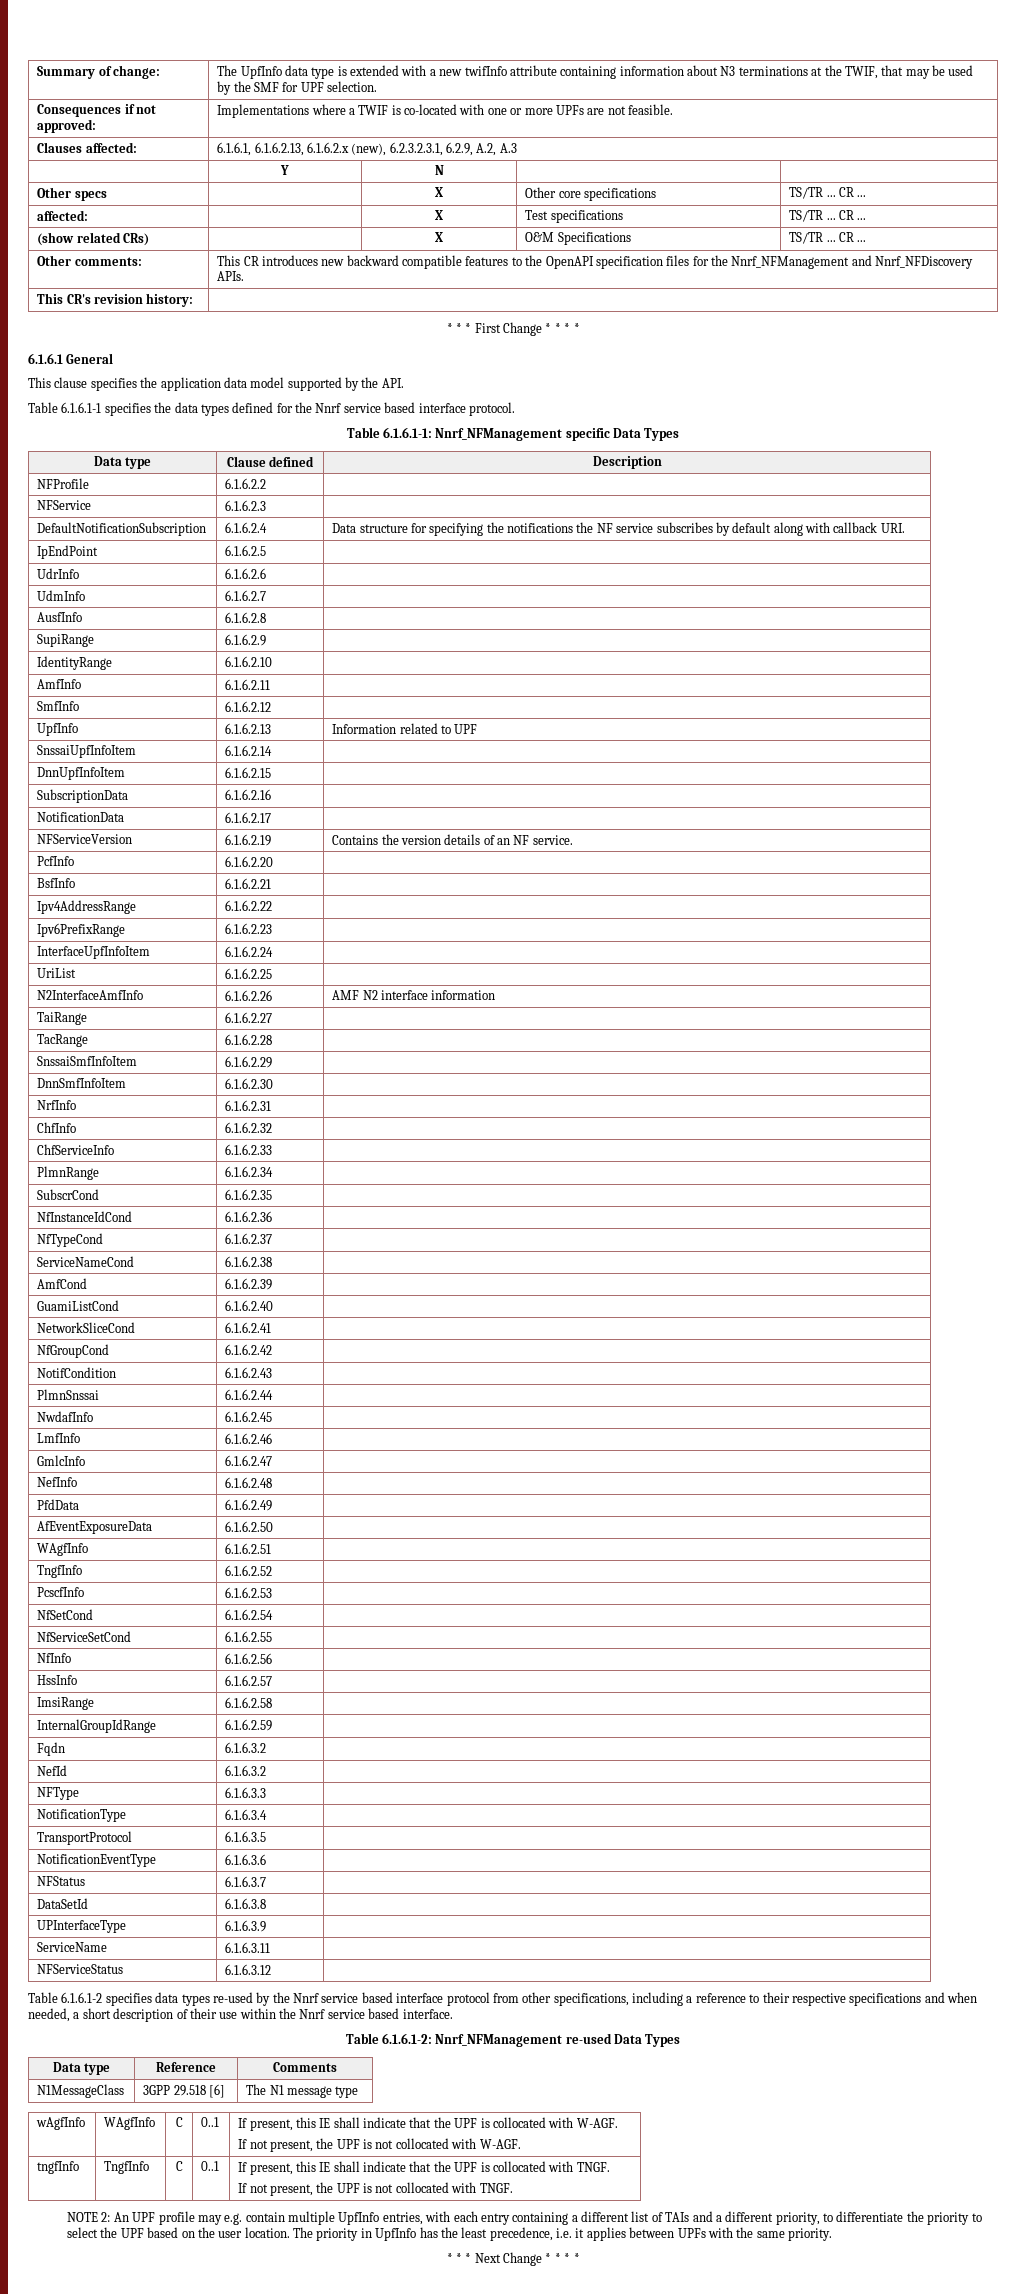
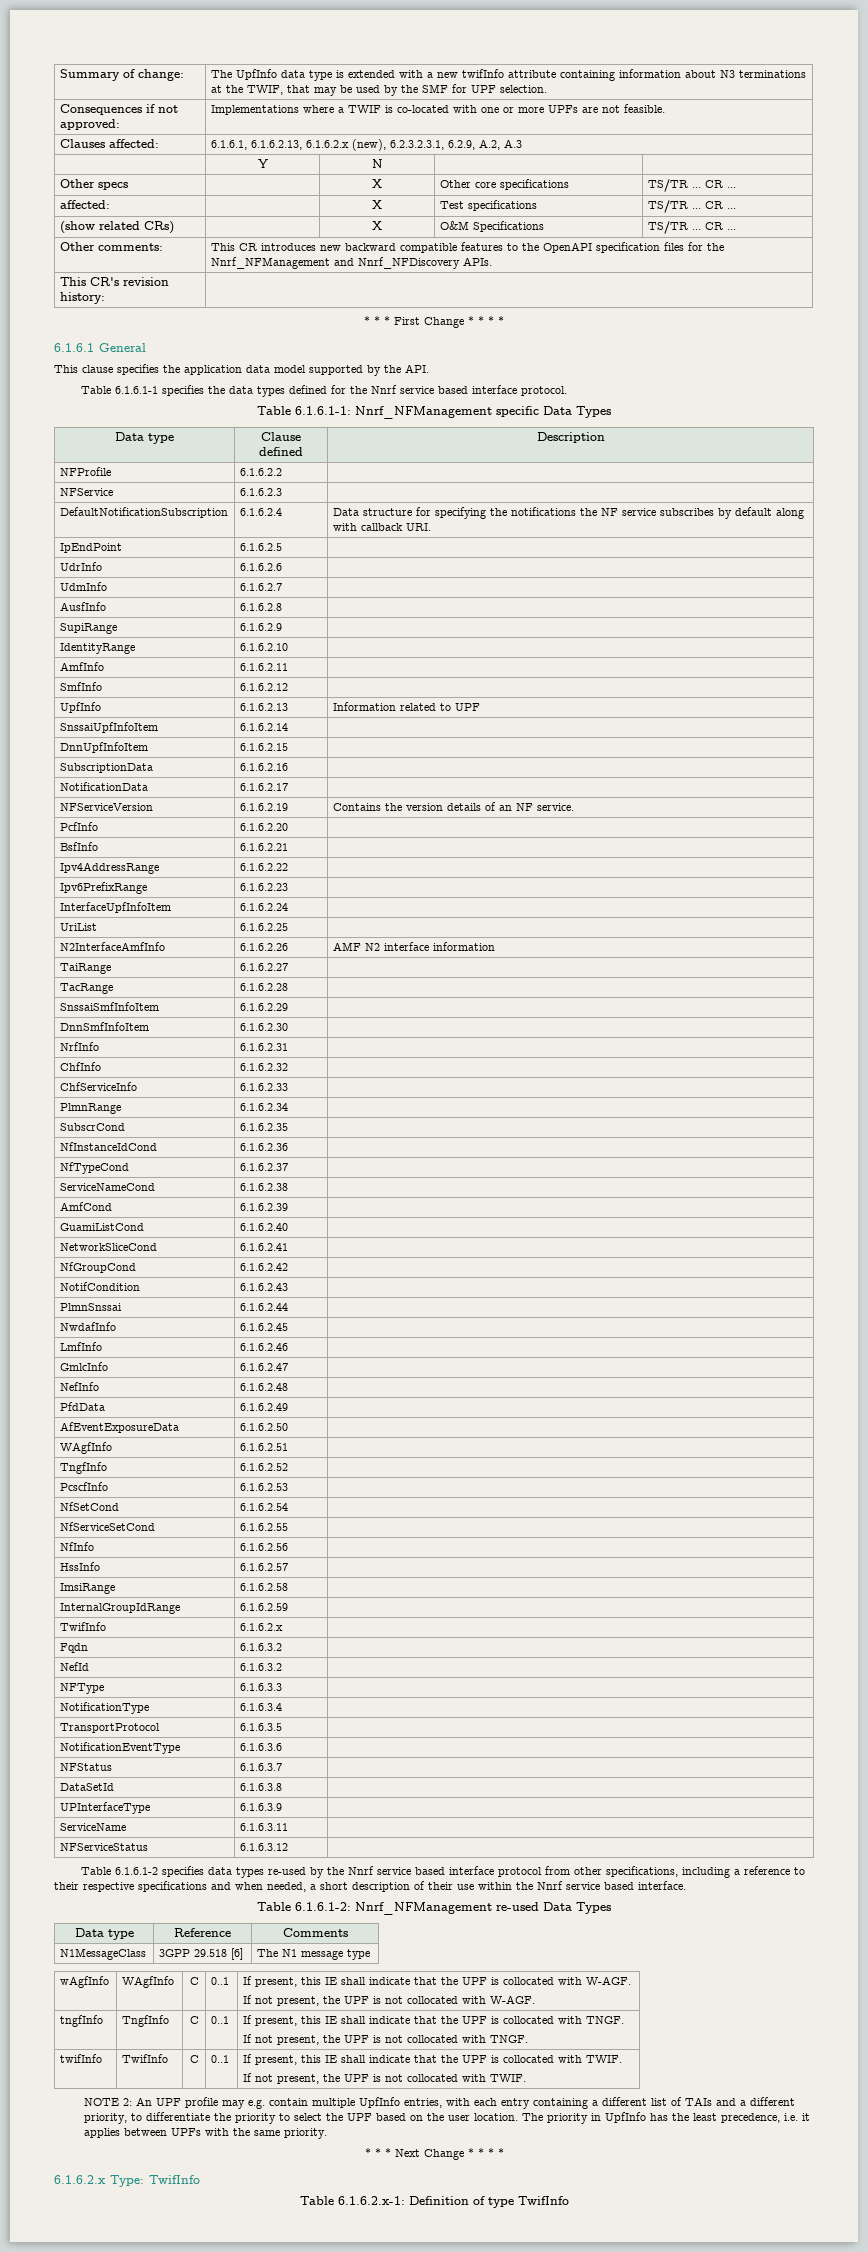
+ TwifInfo | 6.1.6.2.x |
+ twifInfo | TwifInfo | C | 0..1 | If present, this IE shall indicate that the UPF is collocated with TWIF.
+ If not present, the UPF is not collocated with TWIF.
+ 6.1.6.2.x Type: TwifInfo
+ Table 6.1.6.2.x-1: Definition of type TwifInfo

